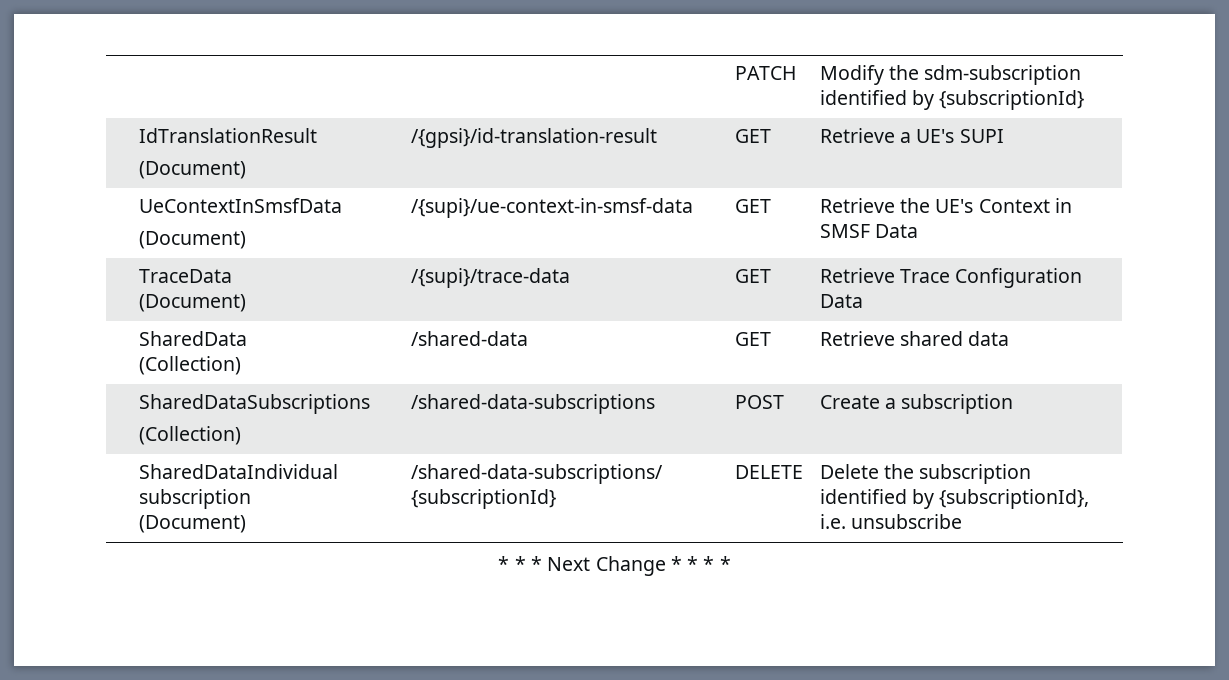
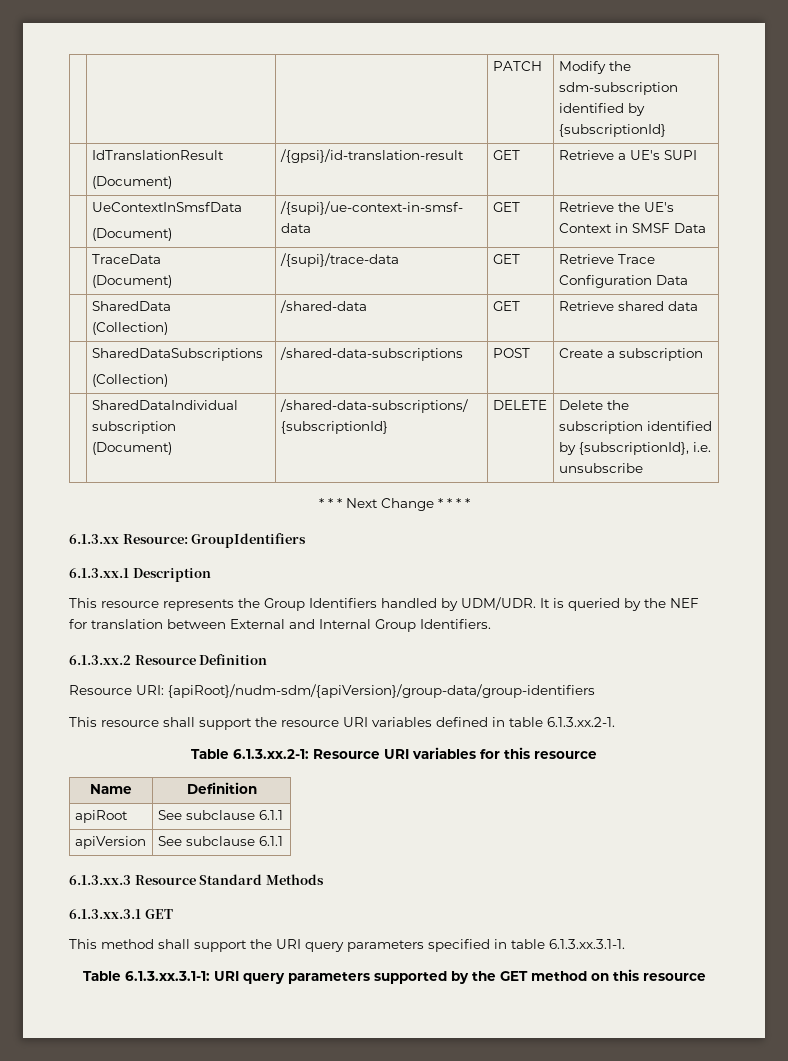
+ 6.1.3.xx Resource: GroupIdentifiers
+ 6.1.3.xx.1 Description
+ This resource represents the Group Identifiers handled by UDM/UDR. It is queried by the NEF for translation between External and Internal Group Identifiers.
+ 6.1.3.xx.2 Resource Definition
+ Resource URI: {apiRoot}/nudm-sdm/{apiVersion}/group-data/group-identifiers
+ This resource shall support the resource URI variables defined in table 6.1.3.xx.2-1.
+ Table 6.1.3.xx.2-1: Resource URI variables for this resource
+ Name | Definition
+ apiRoot | See subclause 6.1.1
+ apiVersion | See subclause 6.1.1
+ 6.1.3.xx.3 Resource Standard Methods
+ 6.1.3.xx.3.1 GET
+ This method shall support the URI query parameters specified in table 6.1.3.xx.3.1-1.
+ Table 6.1.3.xx.3.1-1: URI query parameters supported by the GET method on this resource

